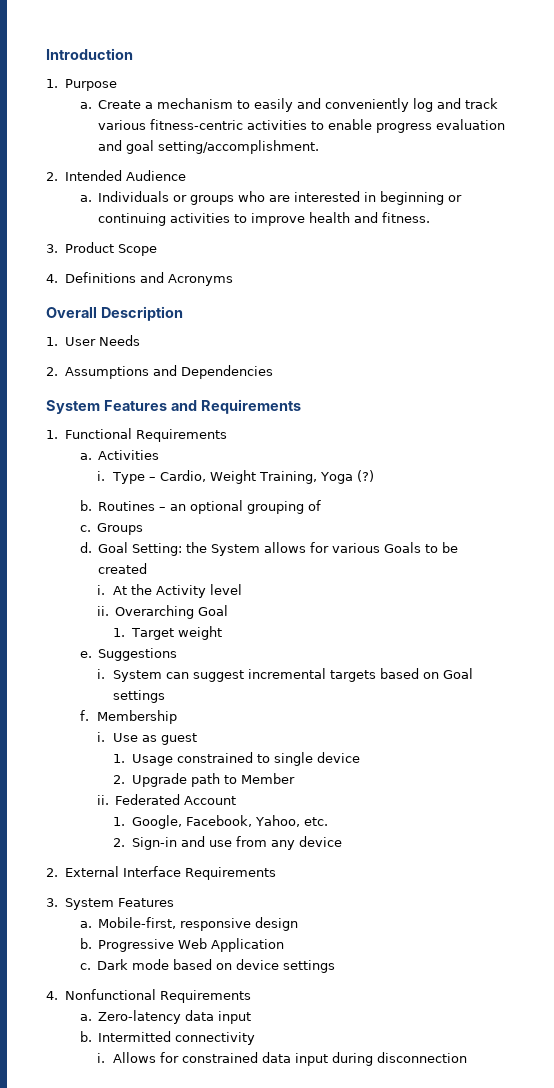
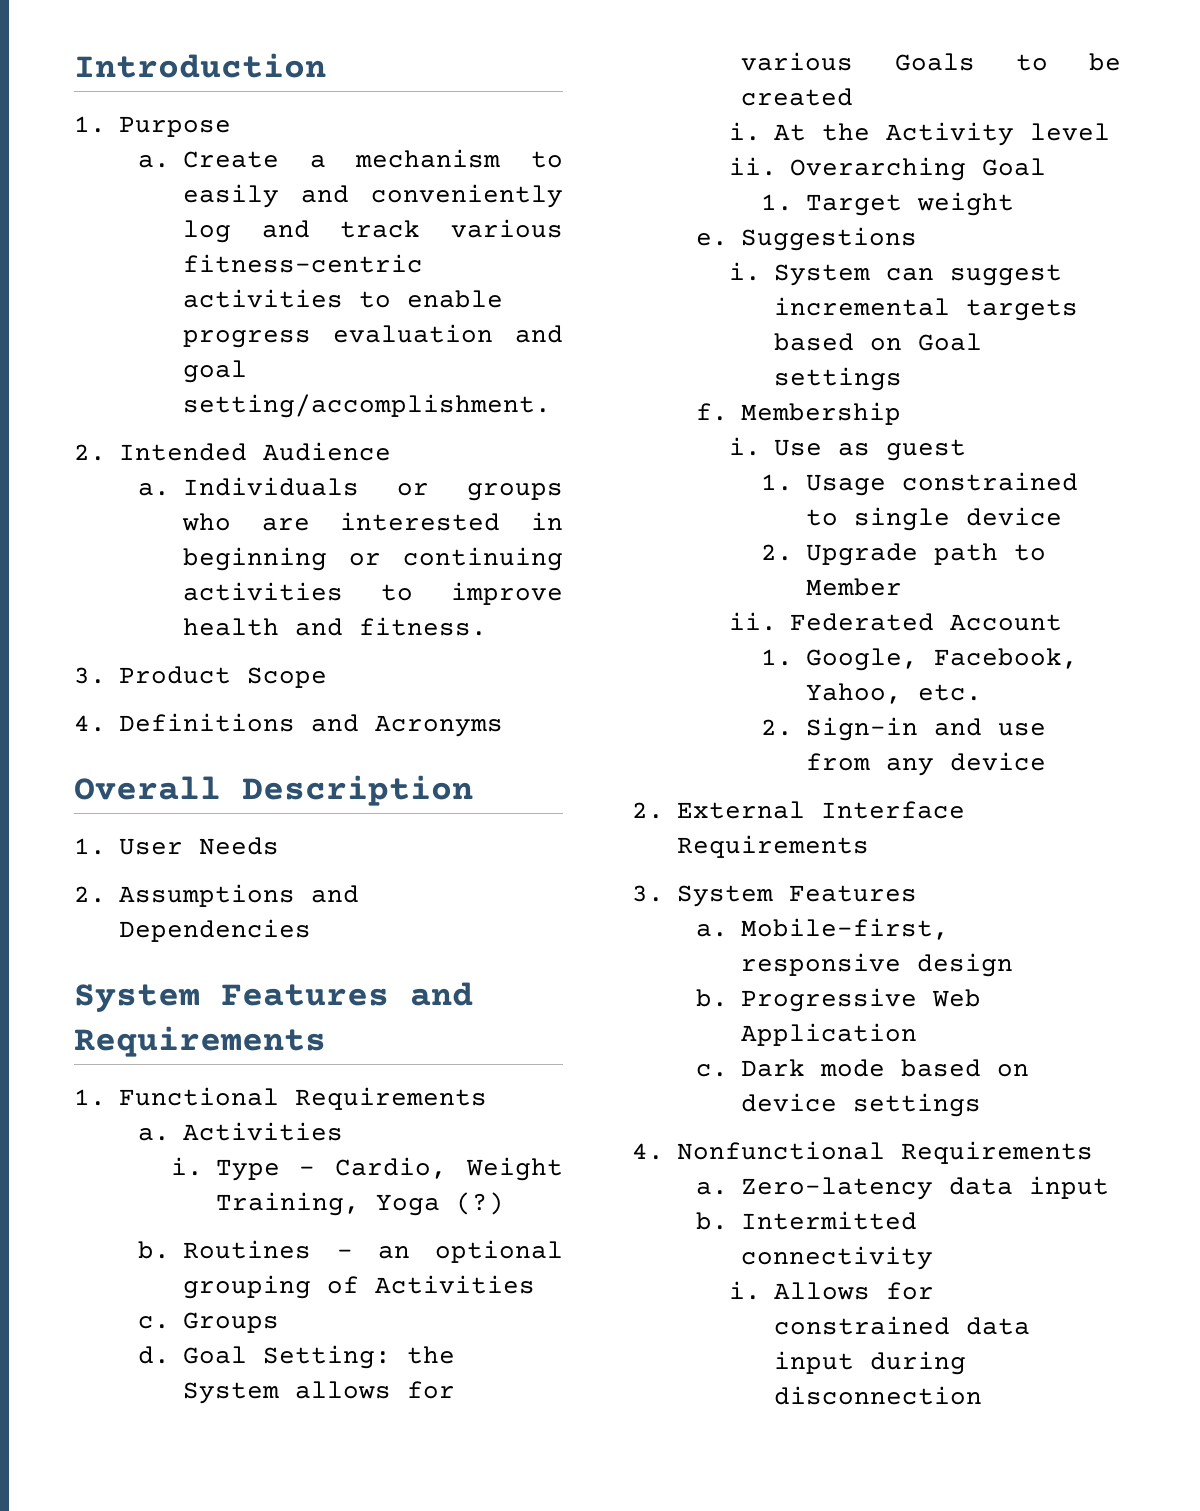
- Routines – an optional grouping of
+ Routines – an optional grouping of Activities

